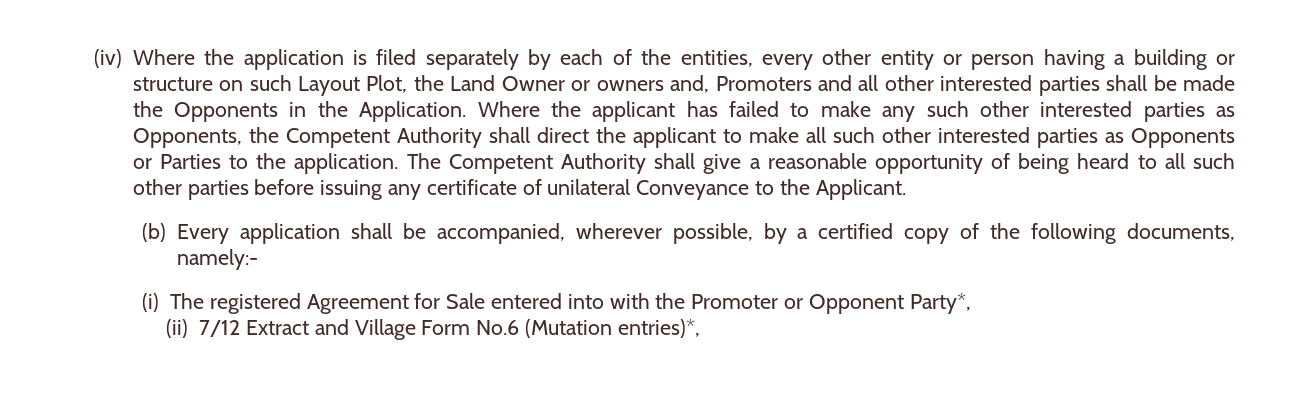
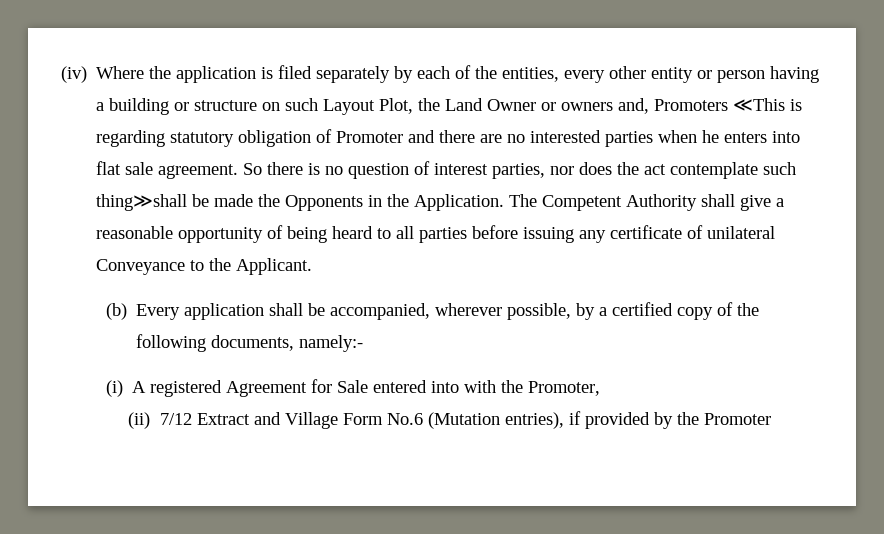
- (iv) Where the application is filed separately by each of the entities, every other entity or person having a building or structure on such Layout Plot, the Land Owner or owners and, Promoters and all other interested parties shall be made the Opponents in the Application.
+ (iv) Where the application is filed separately by each of the entities, every other entity or person having a building or structure on such Layout Plot, the Land Owner or owners and, Promoters ≪This is regarding statutory obligation of Promoter and there are no interested parties when he enters into flat sale agreement. So there is no question of interest parties, nor does the act contemplate such thing≫shall be made the Opponents in the Application.
- Where the applicant has failed to make any such other interested parties as Opponents, the Competent Authority shall direct the applicant to make all such other interested parties as Opponents or Parties to the application.
- The Competent Authority shall give a reasonable opportunity of being heard to all such other parties before issuing any certificate of unilateral Conveyance to the Applicant.
+ The Competent Authority shall give a reasonable opportunity of being heard to all parties before issuing any certificate of unilateral Conveyance to the Applicant.
- (i) The registered Agreement for Sale entered into with the Promoter or Opponent Party*,
+ (i) A registered Agreement for Sale entered into with the Promoter,
- (ii) 7/12 Extract and Village Form No.6 (Mutation entries)*,
+ (ii) 7/12 Extract and Village Form No.6 (Mutation entries), if provided by the Promoter

